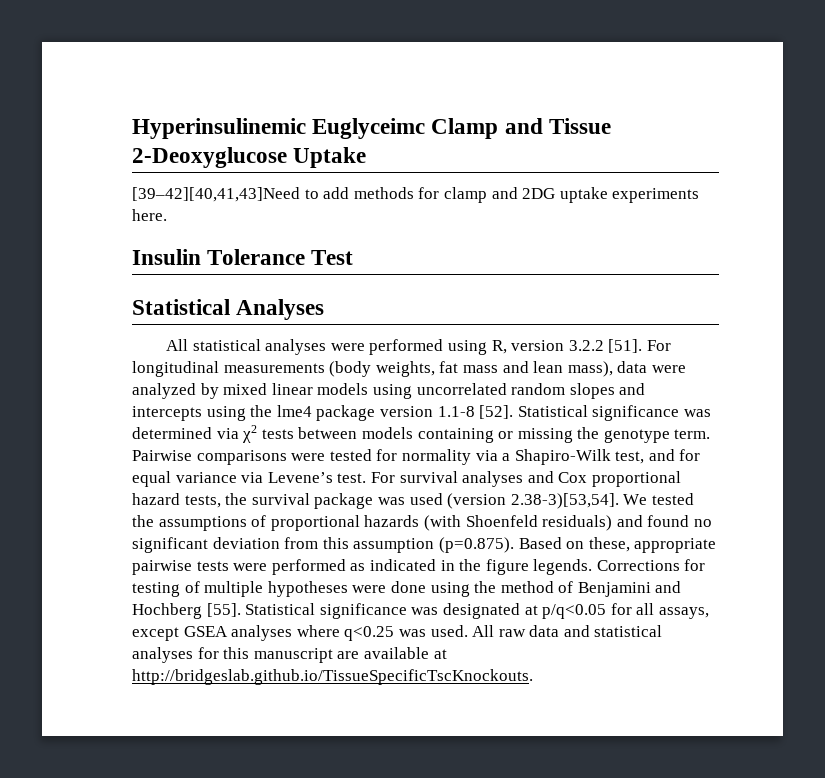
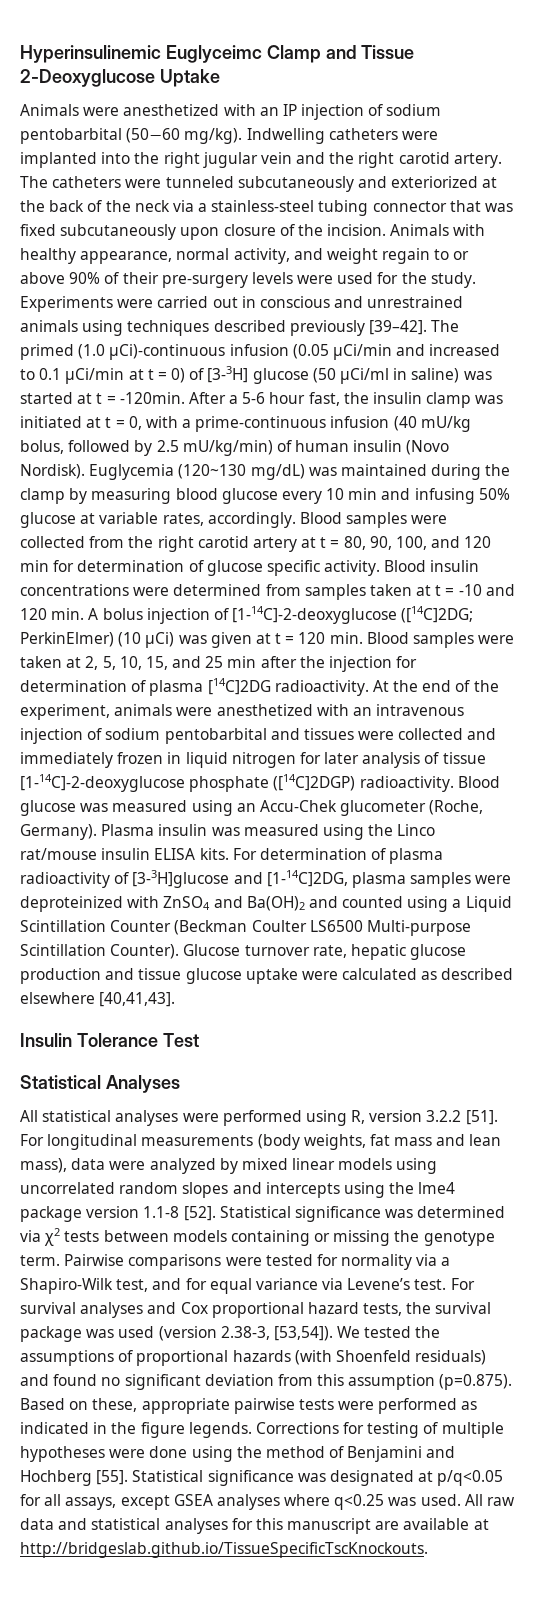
- [39–42][40,41,43]Need to add methods for clamp and 2DG uptake experiments here.
+ Animals were anesthetized with an IP injection of sodium pentobarbital (50−60 mg/kg). Indwelling catheters were implanted into the right jugular vein and the right carotid artery. The catheters were tunneled subcutaneously and exteriorized at the back of the neck via a stainless-steel tubing connector that was fixed subcutaneously upon closure of the incision. Animals with healthy appearance, normal activity, and weight regain to or above 90% of their pre-surgery levels were used for the study. Experiments were carried out in conscious and unrestrained animals using techniques described previously [39–42]. The primed (1.0 µCi)-continuous infusion (0.05 µCi/min and increased to 0.1 µCi/min at t = 0) of [3-3H] glucose (50 µCi/ml in saline) was started at t = -120min. After a 5-6 hour fast, the insulin clamp was initiated at t = 0, with a prime-continuous infusion (40 mU/kg bolus, followed by 2.5 mU/kg/min) of human insulin (Novo Nordisk). Euglycemia (120~130 mg/dL) was maintained during the clamp by measuring blood glucose every 10 min and infusing 50% glucose at variable rates, accordingly. Blood samples were collected from the right carotid artery at t = 80, 90, 100, and 120 min for determination of glucose specific activity. Blood insulin concentrations were determined from samples taken at t = -10 and 120 min. A bolus injection of [1-14C]-2-deoxyglucose ([14C]2DG; PerkinElmer) (10 µCi) was given at t = 120 min. Blood samples were taken at 2, 5, 10, 15, and 25 min after the injection for determination of plasma [14C]2DG radioactivity. At the end of the experiment, animals were anesthetized with an intravenous injection of sodium pentobarbital and tissues were collected and immediately frozen in liquid nitrogen for later analysis of tissue [1-14C]-2-deoxyglucose phosphate ([14C]2DGP) radioactivity. Blood glucose was measured using an Accu-Chek glucometer (Roche, Germany). Plasma insulin was measured using the Linco rat/mouse insulin ELISA kits. For determination of plasma radioactivity of [3-3H]glucose and [1-14C]2DG, plasma samples were deproteinized with ZnSO4 and Ba(OH)2 and counted using a Liquid Scintillation Counter (Beckman Coulter LS6500 Multi-purpose Scintillation Counter). Glucose turnover rate, hepatic glucose production and tissue glucose uptake were calculated as described elsewhere [40,41,43].
- For survival analyses and Cox proportional hazard tests, the survival package was used (version 2.38-3)[53,54]. We tested the assumptions of proportional hazards (with Shoenfeld residuals) and found no significant deviation from this assumption (p=0.875). Based on these, appropriate pairwise tests were performed as indicated in the figure legends.
+ For survival analyses and Cox proportional hazard tests, the survival package was used (version 2.38-3, [53,54]). We tested the assumptions of proportional hazards (with Shoenfeld residuals) and found no significant deviation from this assumption (p=0.875). Based on these, appropriate pairwise tests were performed as indicated in the figure legends.

